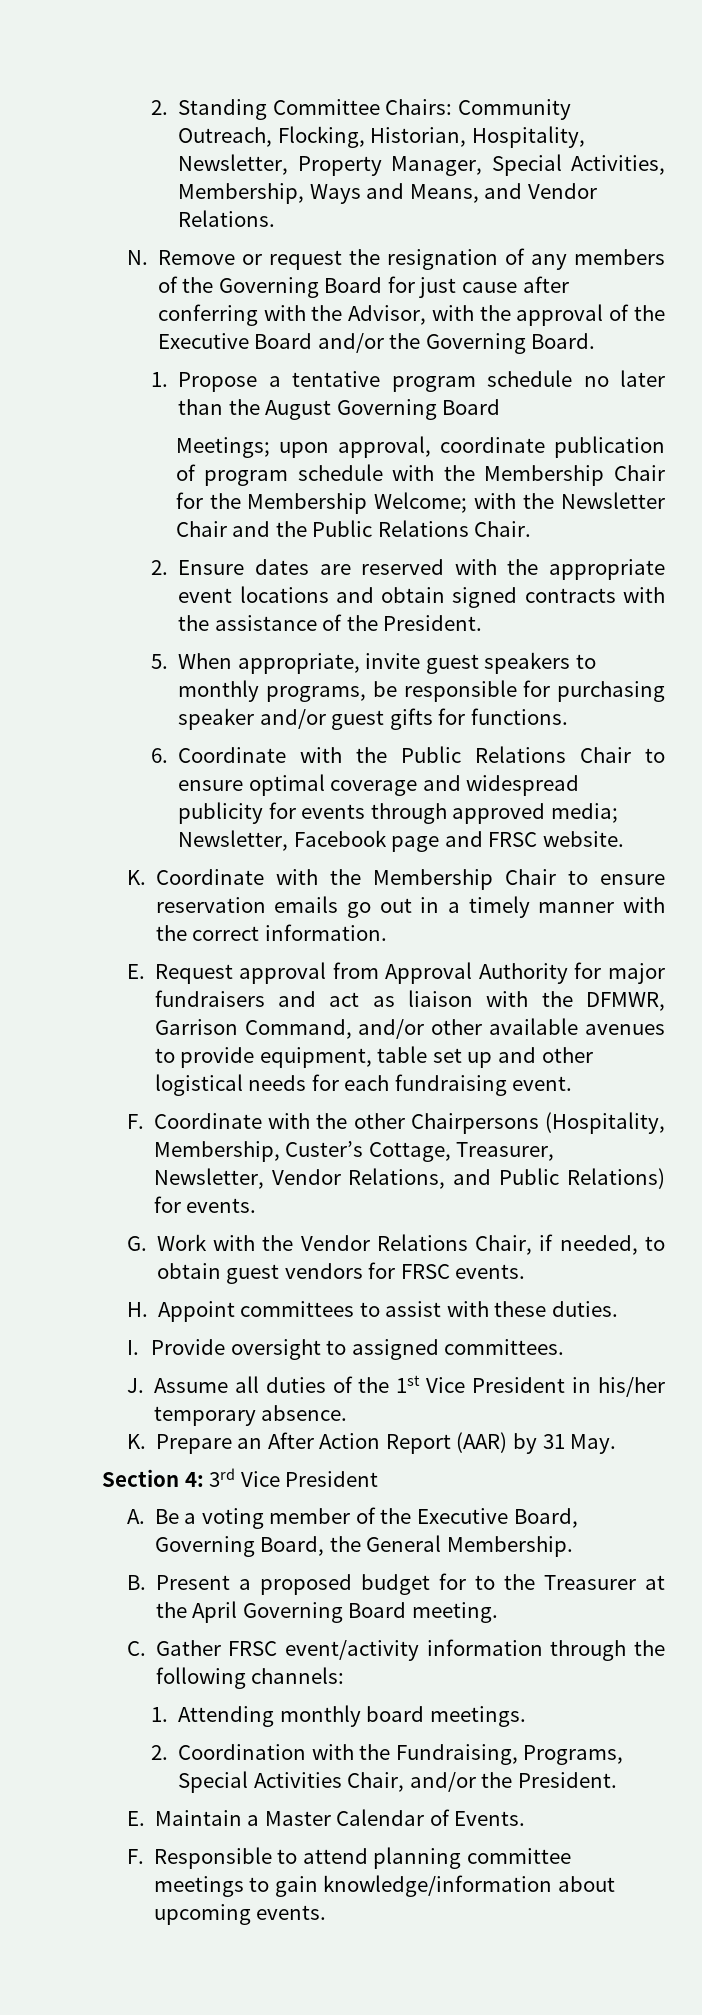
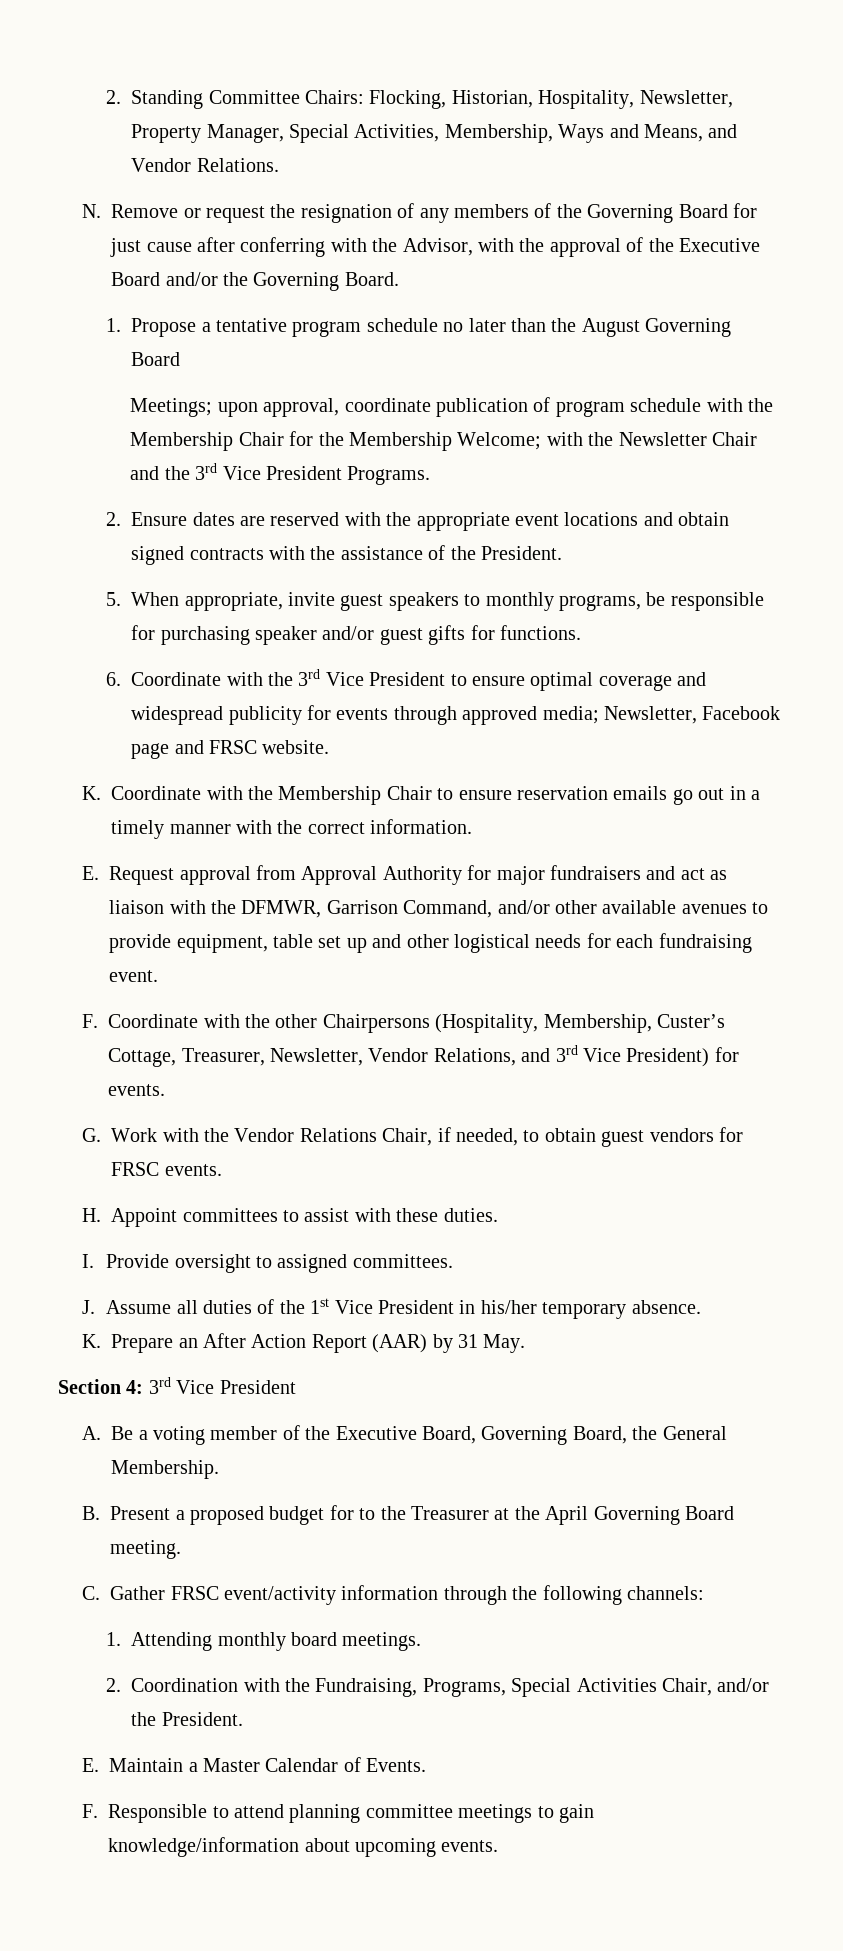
- 2. Standing Committee Chairs: Community Outreach, Flocking, Historian, Hospitality, Newsletter, Property Manager, Special Activities, Membership, Ways and Means, and Vendor Relations.
+ 2. Standing Committee Chairs: Flocking, Historian, Hospitality, Newsletter, Property Manager, Special Activities, Membership, Ways and Means, and Vendor Relations.
- Meetings; upon approval, coordinate publication of program schedule with the Membership Chair for the Membership Welcome; with the Newsletter Chair and the Public Relations Chair.
+ Meetings; upon approval, coordinate publication of program schedule with the Membership Chair for the Membership Welcome; with the Newsletter Chair and the 3rd Vice President Programs.
- 6. Coordinate with the Public Relations Chair to ensure optimal coverage and widespread publicity for events through approved media; Newsletter, Facebook page and FRSC website.
+ 6. Coordinate with the 3rd Vice President to ensure optimal coverage and widespread publicity for events through approved media; Newsletter, Facebook page and FRSC website.
- F. Coordinate with the other Chairpersons (Hospitality, Membership, Custer’s Cottage, Treasurer, Newsletter, Vendor Relations, and Public Relations) for events.
+ F. Coordinate with the other Chairpersons (Hospitality, Membership, Custer’s Cottage, Treasurer, Newsletter, Vendor Relations, and 3rd Vice President) for events.

